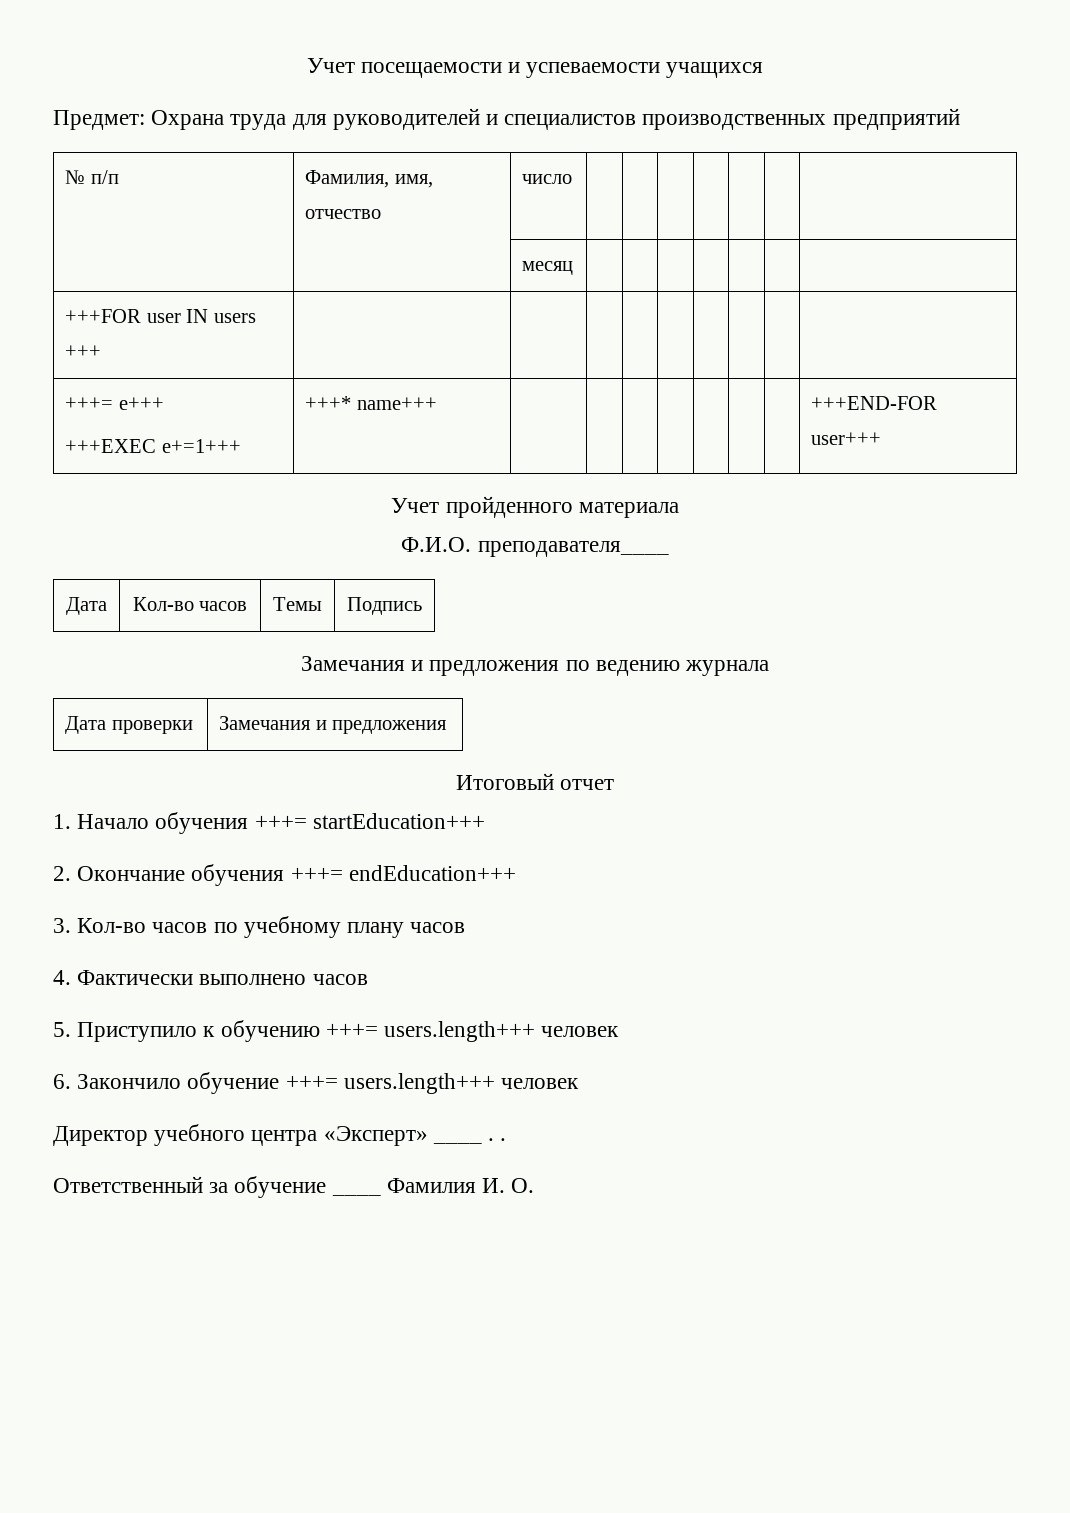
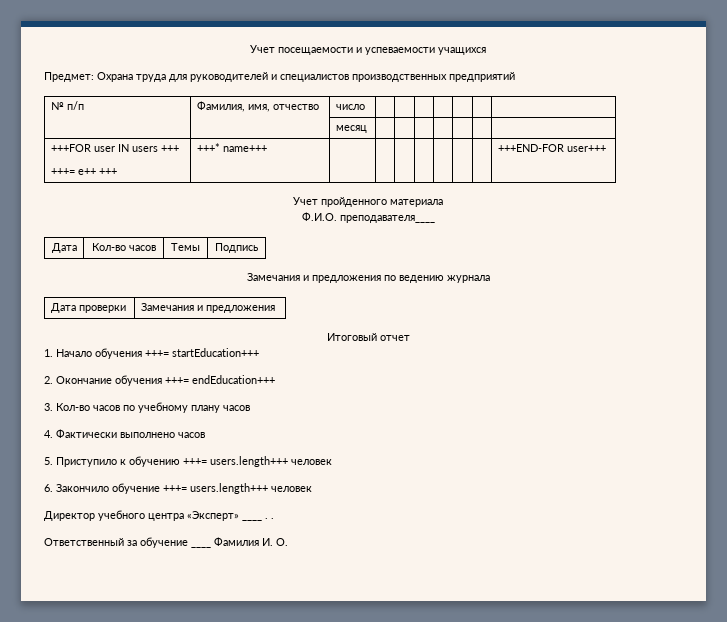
- +++FOR user IN users +++ | | | | | | | | |
- +++= e+++
- +++EXEC e+=1+++ | +++* name+++ | | | | | | | | +++END-FOR user+++
+ +++FOR user IN users +++
+ +++= e++ +++ | +++* name+++ | | | | | | | | +++END-FOR user+++

